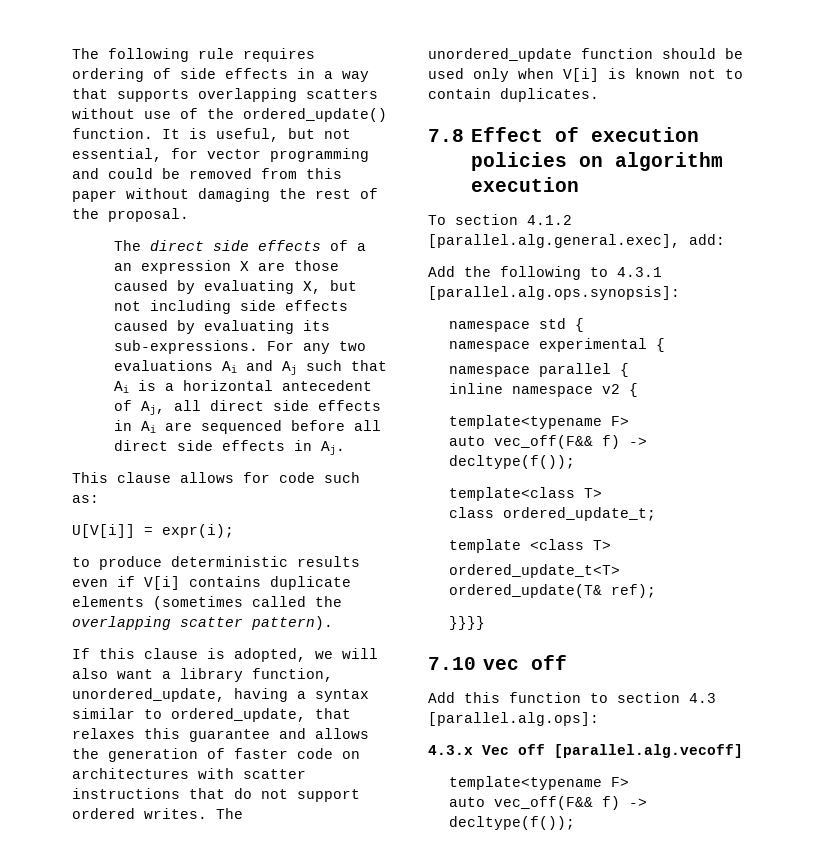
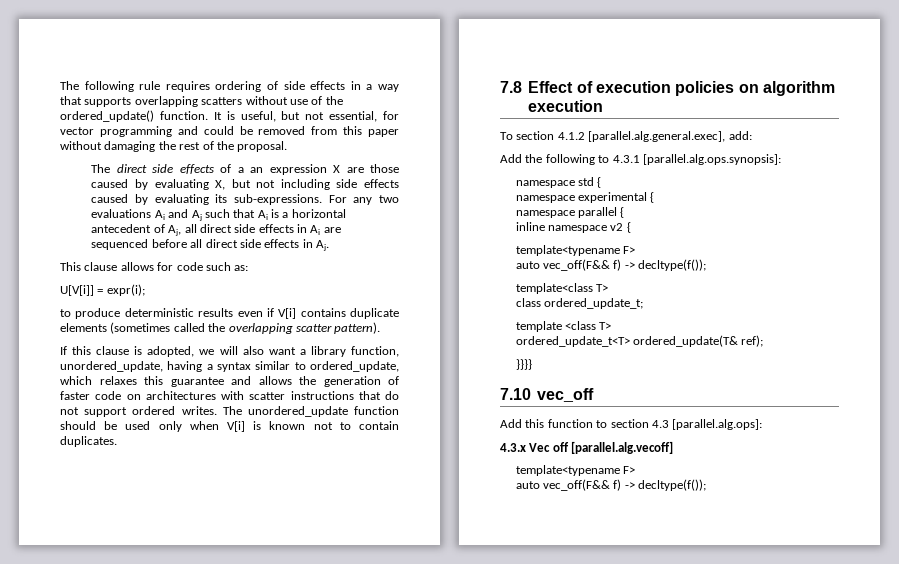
- If this clause is adopted, we will also want a library function, unordered_update, having a syntax similar to ordered_update, that relaxes this guarantee and allows the generation of faster code on architectures with scatter instructions that do not support ordered writes.
+ If this clause is adopted, we will also want a library function, unordered_update, having a syntax similar to ordered_update, which relaxes this guarantee and allows the generation of faster code on architectures with scatter instructions that do not support ordered writes.
- 7.10 vec off
+ 7.10 vec_off

